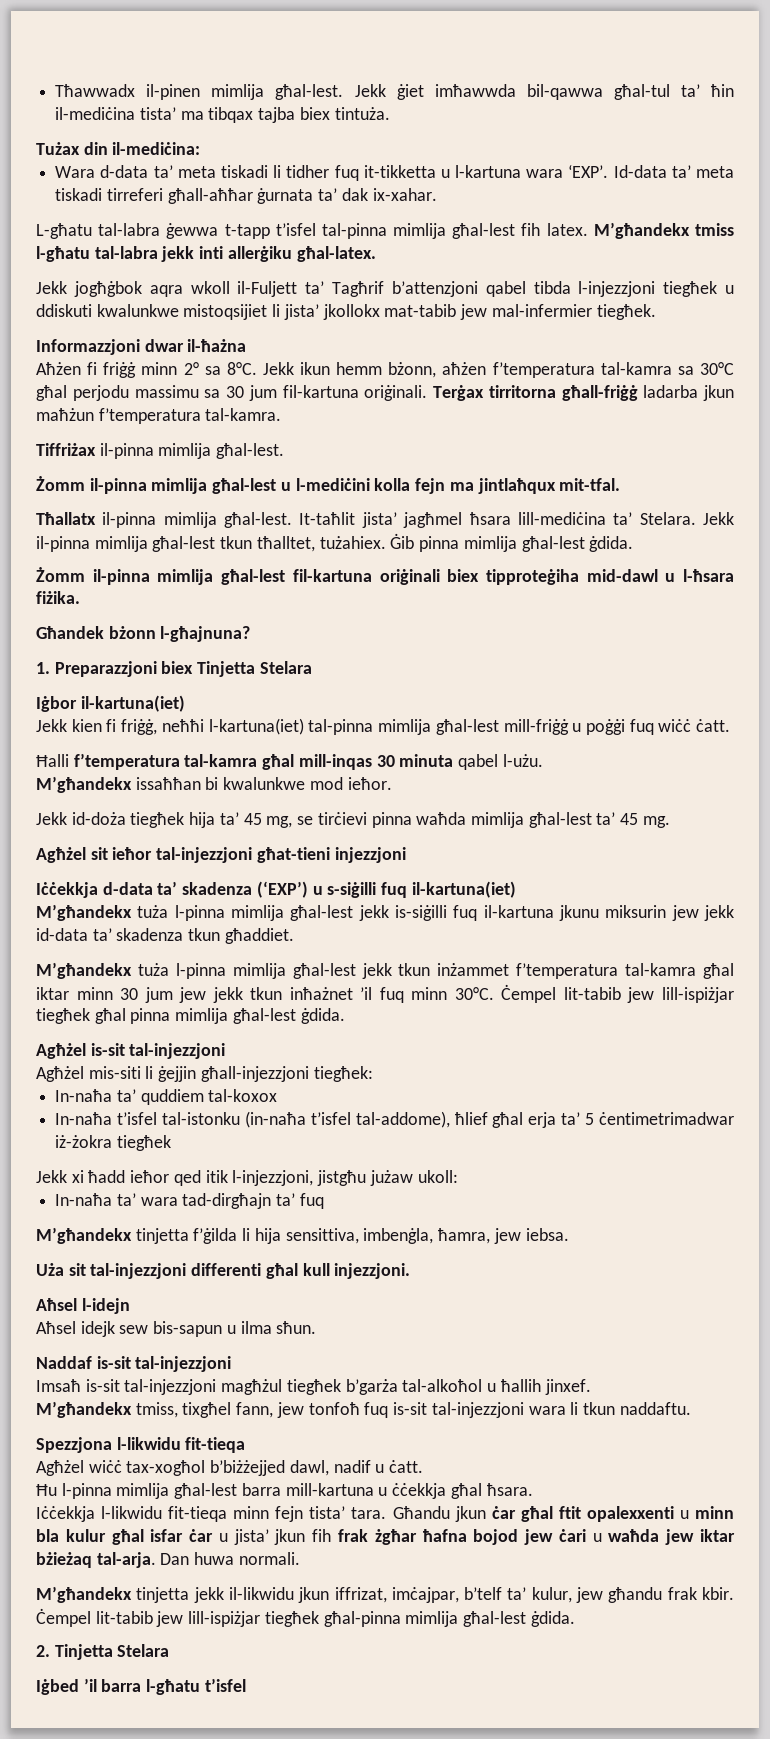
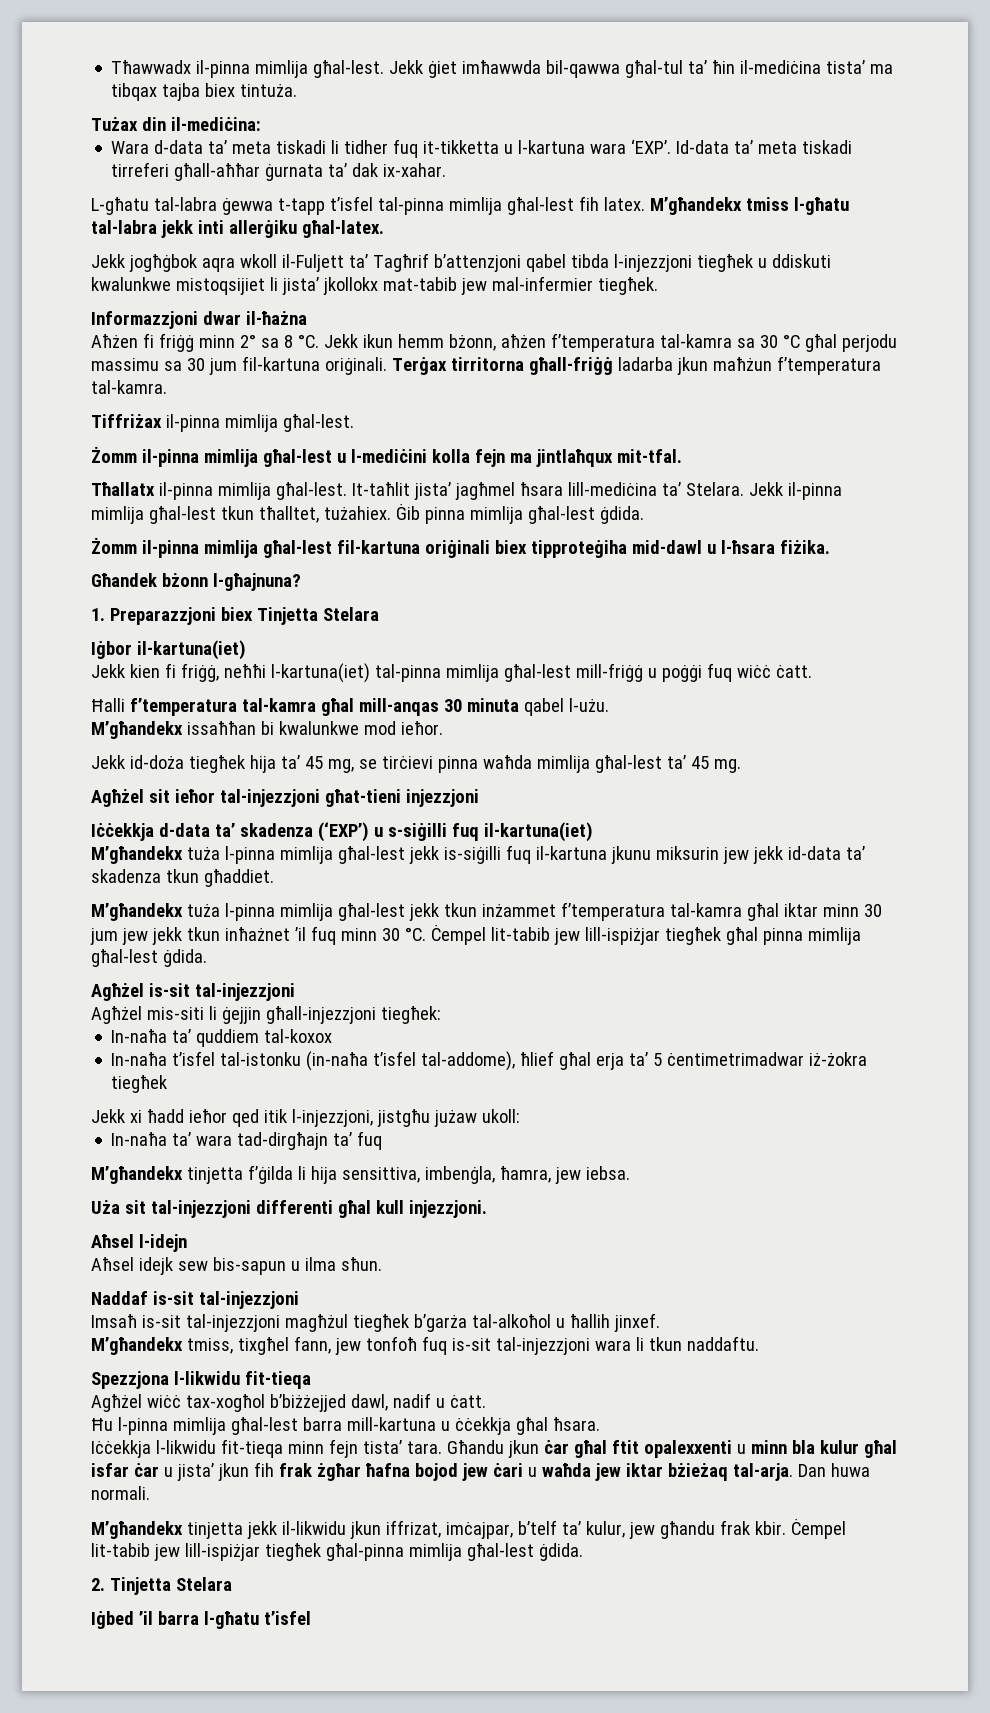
- Tħawwadx il-pinen mimlija għal-lest.
+ Tħawwadx il-pinna mimlija għal-lest.
- Aħżen fi friġġ minn 2° sa 8°C.
+ Aħżen fi friġġ minn 2° sa 8 °C.
- Jekk ikun hemm bżonn, aħżen f’temperatura tal-kamra sa 30°C għal perjodu massimu sa 30 jum fil-kartuna oriġinali.
+ Jekk ikun hemm bżonn, aħżen f’temperatura tal-kamra sa 30 °C għal perjodu massimu sa 30 jum fil-kartuna oriġinali.
- Ħalli f’temperatura tal-kamra għal mill-inqas 30 minuta qabel l-użu.
+ Ħalli f’temperatura tal-kamra għal mill-anqas 30 minuta qabel l-użu.
- M’għandekx tuża l-pinna mimlija għal-lest jekk tkun inżammet f’temperatura tal-kamra għal iktar minn 30 jum jew jekk tkun inħażnet ’il fuq minn 30°C.
+ M’għandekx tuża l-pinna mimlija għal-lest jekk tkun inżammet f’temperatura tal-kamra għal iktar minn 30 jum jew jekk tkun inħażnet ’il fuq minn 30 °C.

